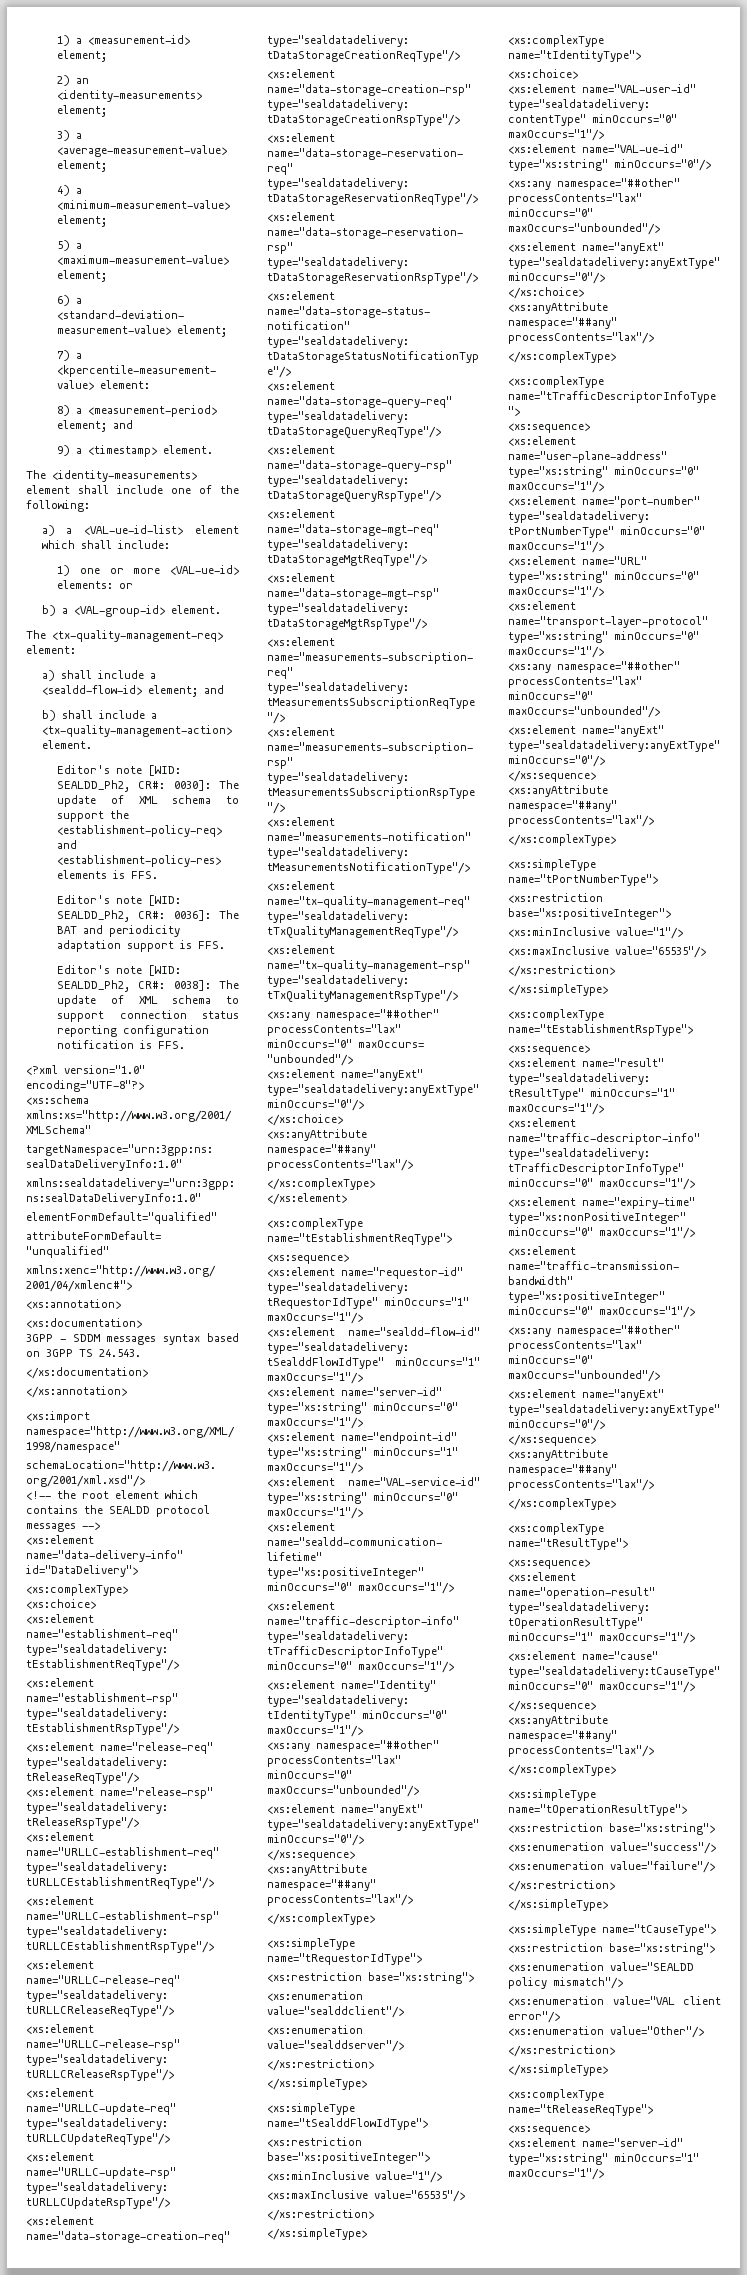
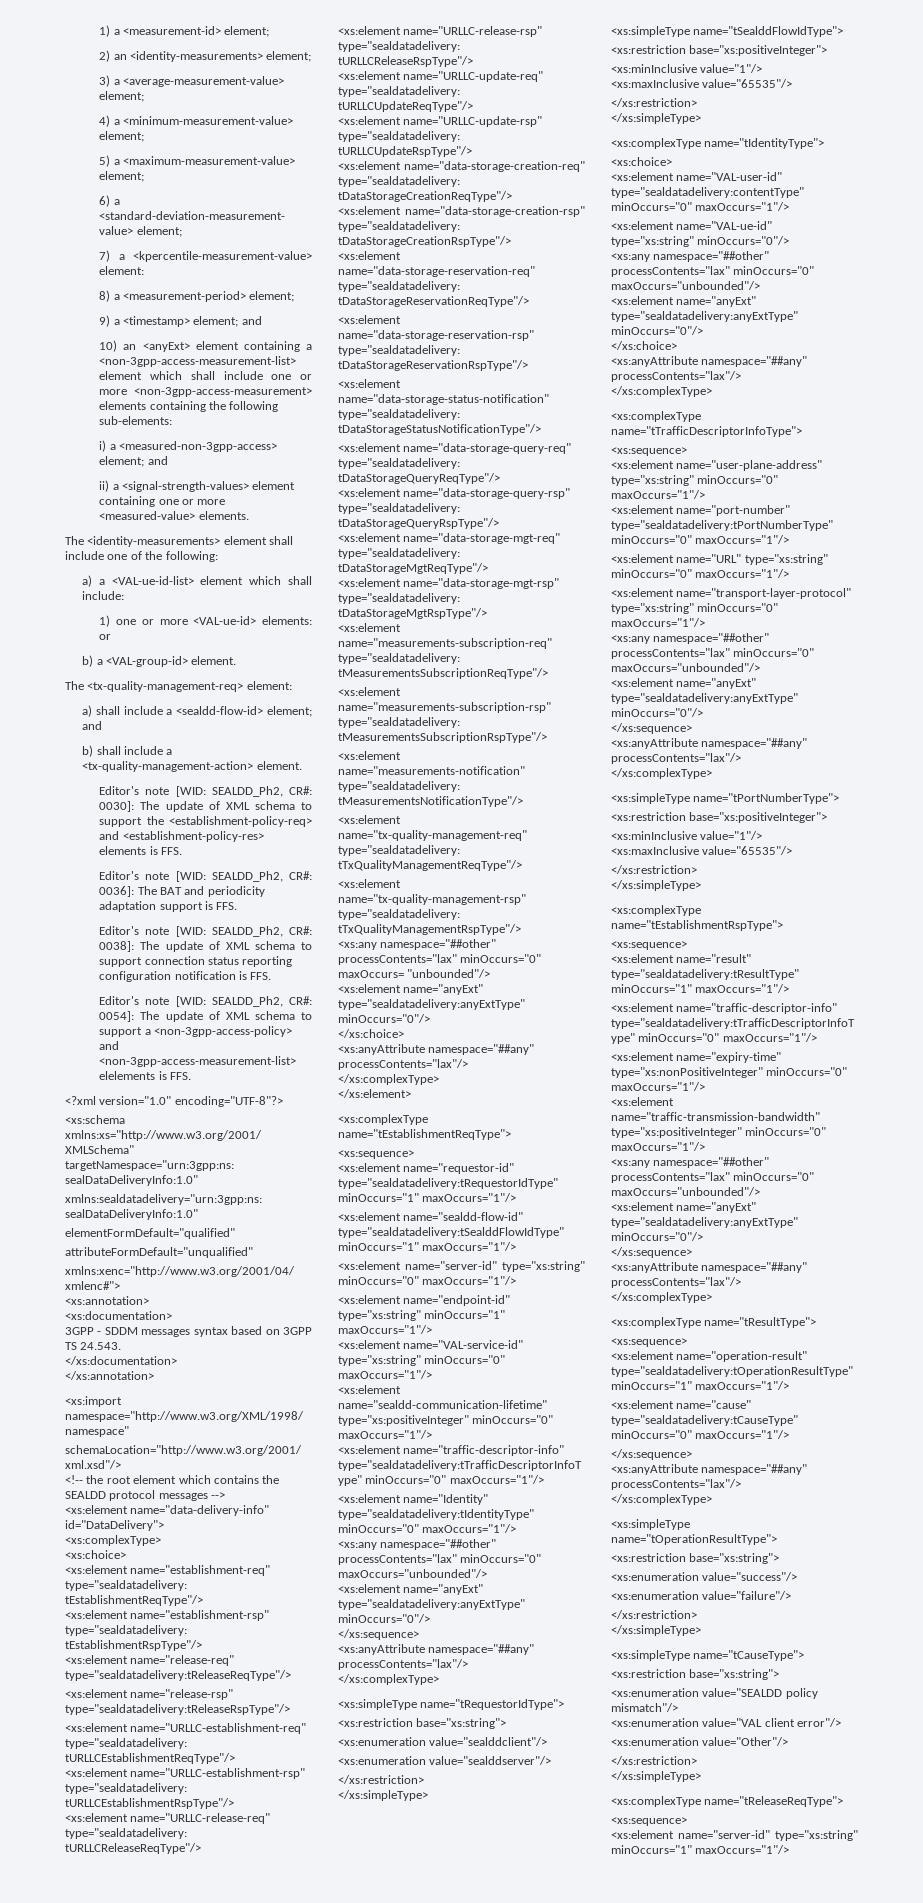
- 8) a <measurement-period> element; and
+ 8) a <measurement-period> element;
- 9) a <timestamp> element.
+ 9) a <timestamp> element; and
+ 10) an <anyExt> element containing a <non-3gpp-access-measurement-list> element which shall include one or more <non-3gpp-access-measurement> elements containing the following sub-elements:
+ i) a <measured-non-3gpp-access> element; and
+ ii) a <signal-strength-values> element containing one or more <measured-value> elements.
+ Editor's note [WID: SEALDD_Ph2, CR#: 0054]: The update of XML schema to support a <non-3gpp-access-policy> and <non-3gpp-access-measurement-list> elelements is FFS.

